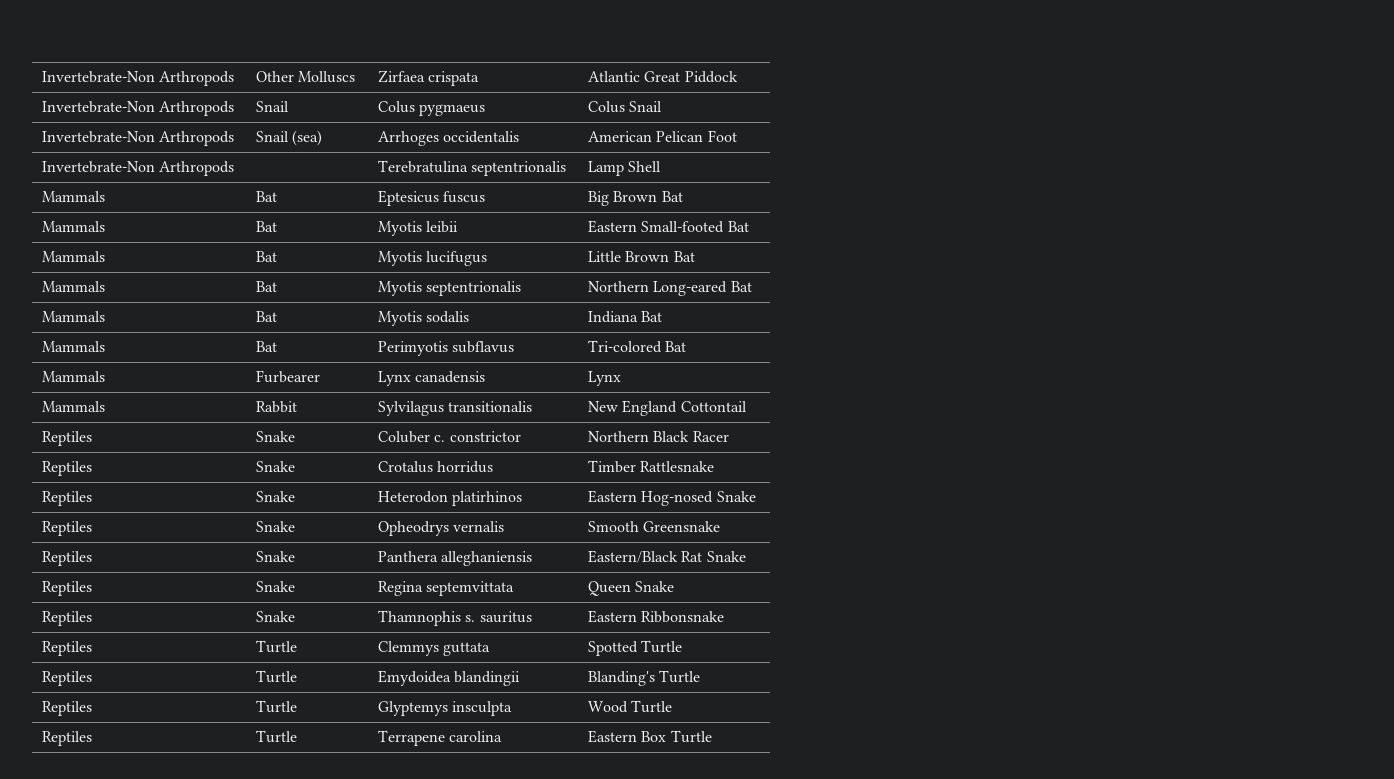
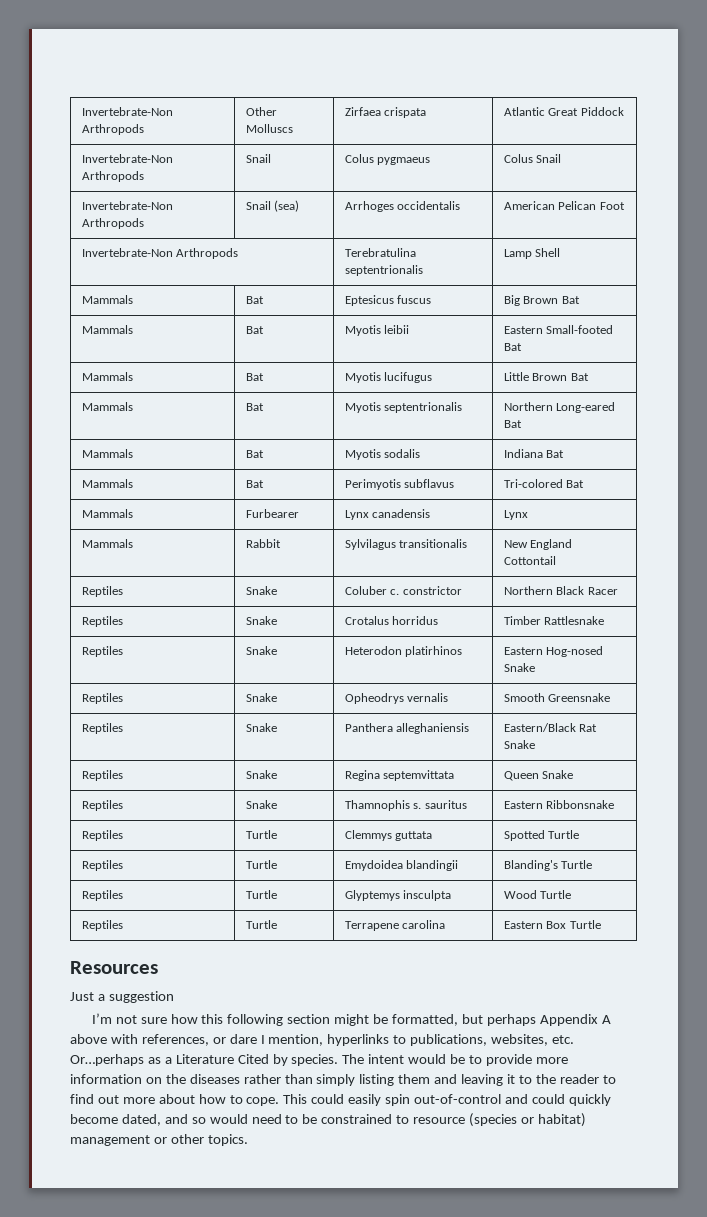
+ Resources
+ Just a suggestion
+ I’m not sure how this following section might be formatted, but perhaps Appendix A above with references, or dare I mention, hyperlinks to publications, websites, etc. Or…perhaps as a Literature Cited by species. The intent would be to provide more information on the diseases rather than simply listing them and leaving it to the reader to find out more about how to cope. This could easily spin out-of-control and could quickly become dated, and so would need to be constrained to resource (species or habitat) management or other topics.

